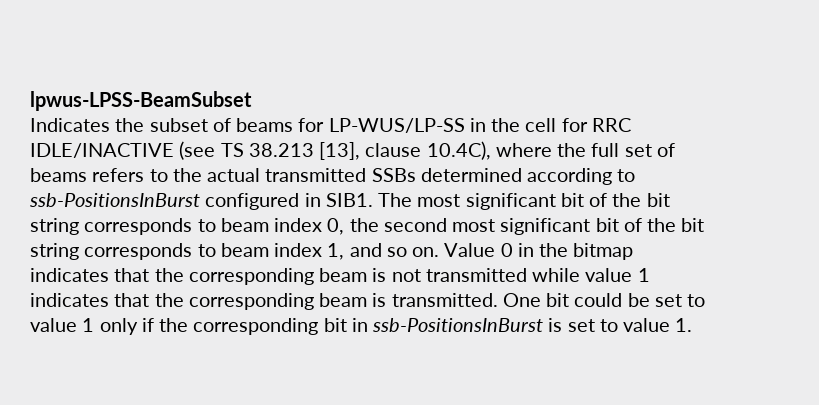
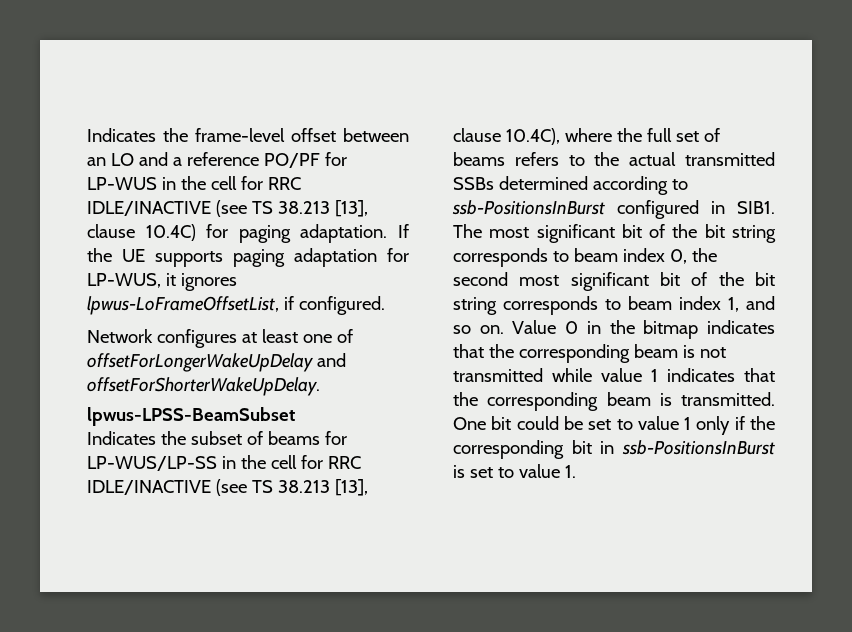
+ Indicates the frame-level offset between an LO and a reference PO/PF for LP-WUS in the cell for RRC IDLE/INACTIVE (see TS 38.213 [13], clause 10.4C) for paging adaptation. If the UE supports paging adaptation for LP-WUS, it ignores lpwus-LoFrameOffsetList, if configured.
+ Network configures at least one of offsetForLongerWakeUpDelay and offsetForShorterWakeUpDelay.

